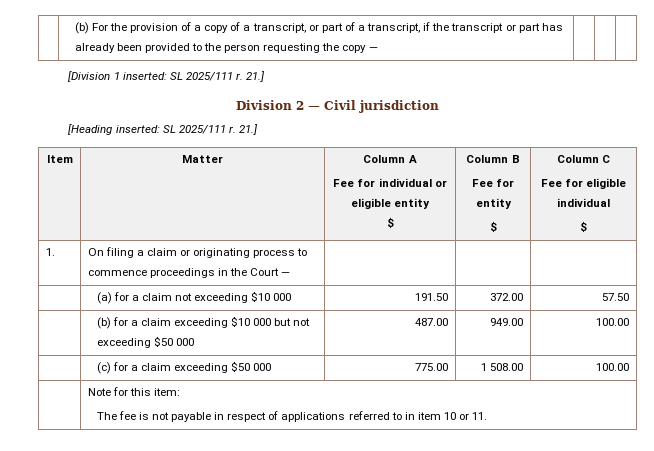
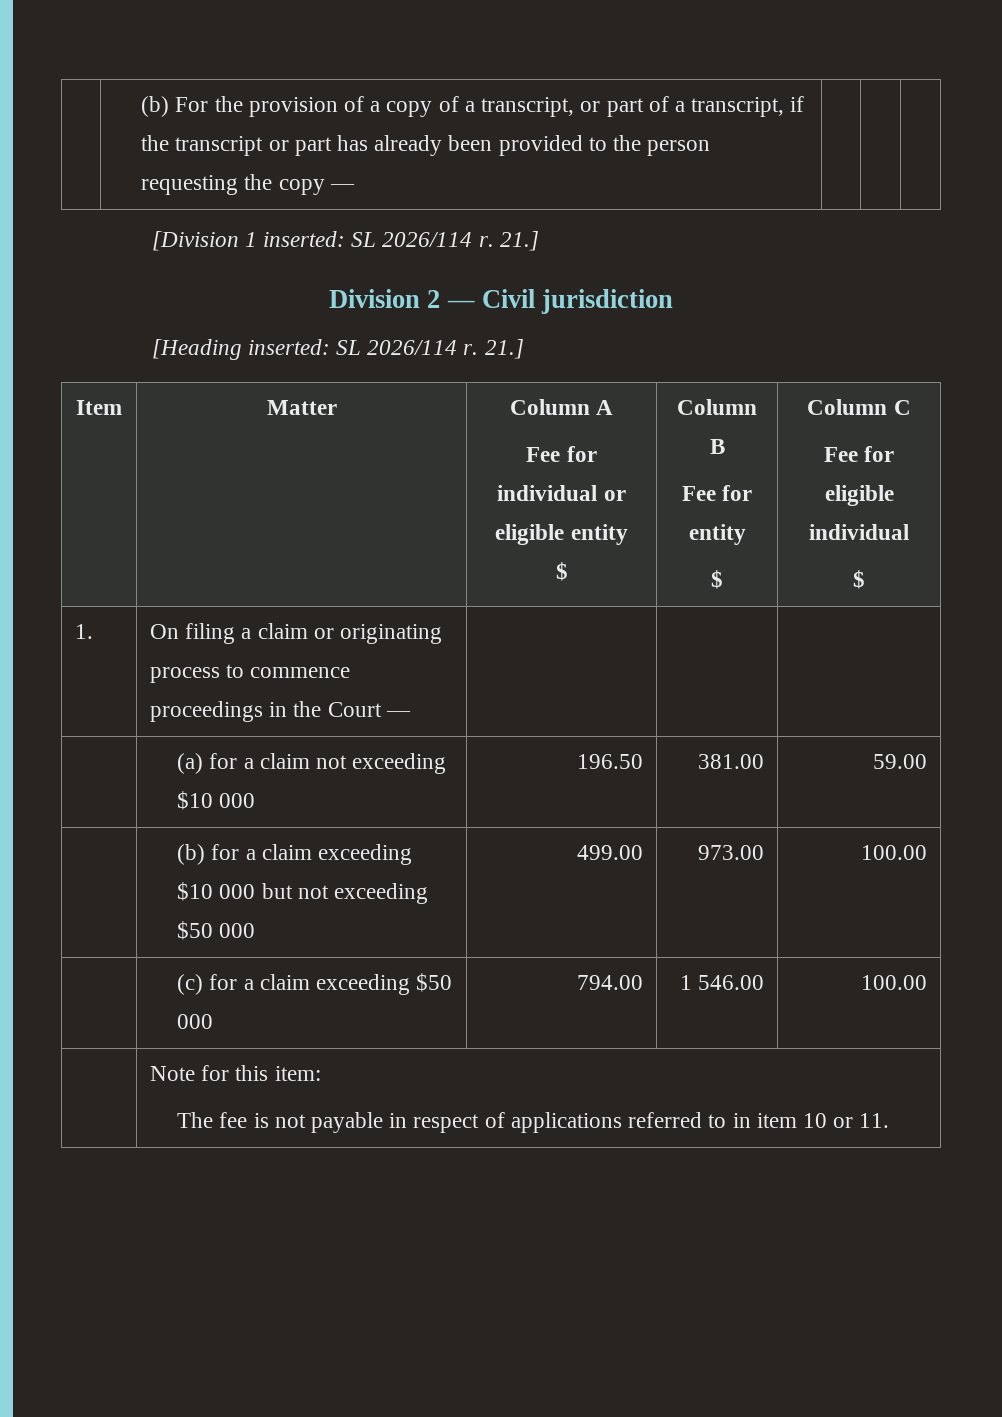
- [Division 1 inserted: SL 2025/111 r.
+ [Division 1 inserted: SL 2026/114 r.
- [Heading inserted: SL 2025/111 r.
+ [Heading inserted: SL 2026/114 r.
- | (a) for a claim not exceeding $10 000 | 191.50 | 372.00 | 57.50
+ | (a) for a claim not exceeding $10 000 | 196.50 | 381.00 | 59.00
- | (b) for a claim exceeding $10 000 but not exceeding $50 000 | 487.00 | 949.00 | 100.00
+ | (b) for a claim exceeding $10 000 but not exceeding $50 000 | 499.00 | 973.00 | 100.00
- | (c) for a claim exceeding $50 000 | 775.00 | 1 508.00 | 100.00
+ | (c) for a claim exceeding $50 000 | 794.00 | 1 546.00 | 100.00

